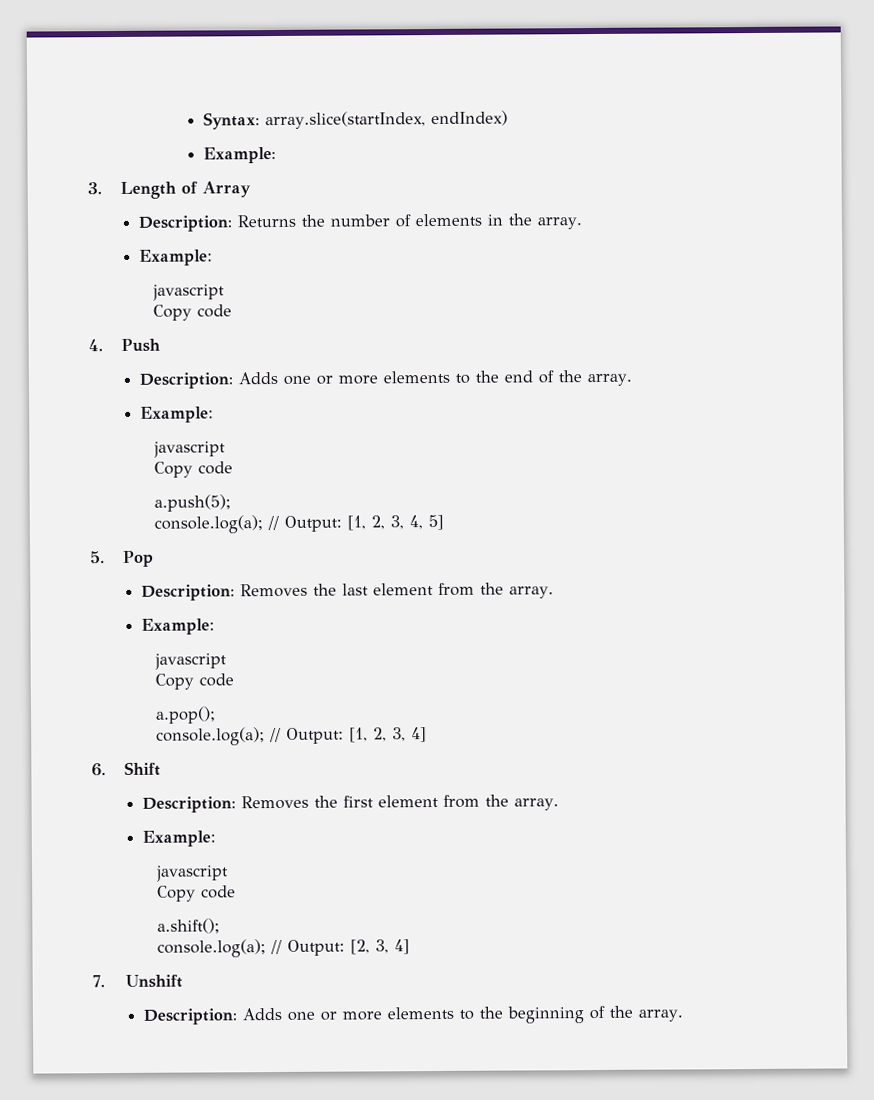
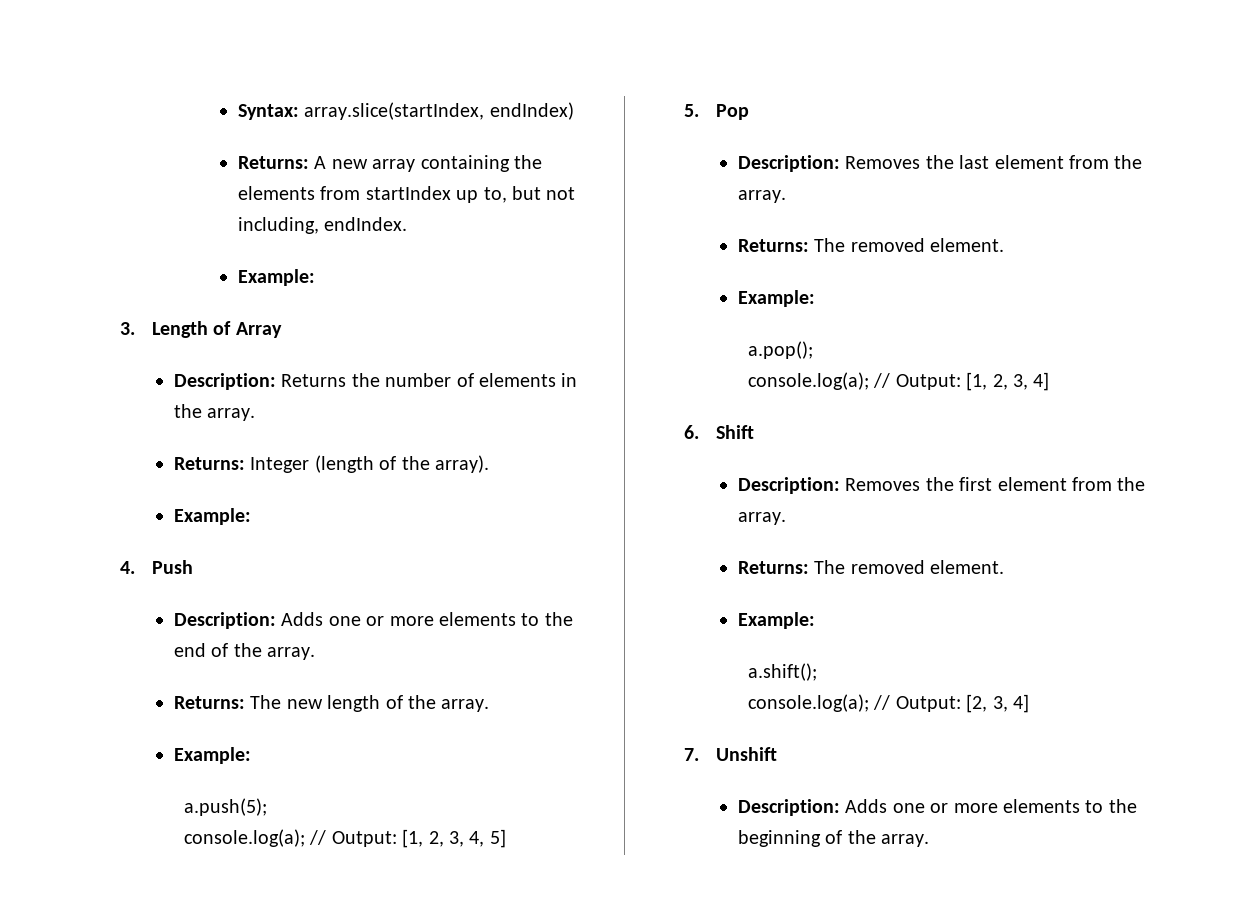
+ Returns: A new array containing the elements from startIndex up to, but not including, endIndex.
  Description: Returns the number of elements in the array.
+ Returns: Integer (length of the array).
  Example:
- javascript
- Copy code
  Description: Adds one or more elements to the end of the array.
+ Returns: The new length of the array.
  Example:
- javascript
- Copy code
  Description: Removes the last element from the array.
+ Returns: The removed element.
  Example:
- javascript
- Copy code
  Description: Removes the first element from the array.
+ Returns: The removed element.
  Example:
- javascript
- Copy code

